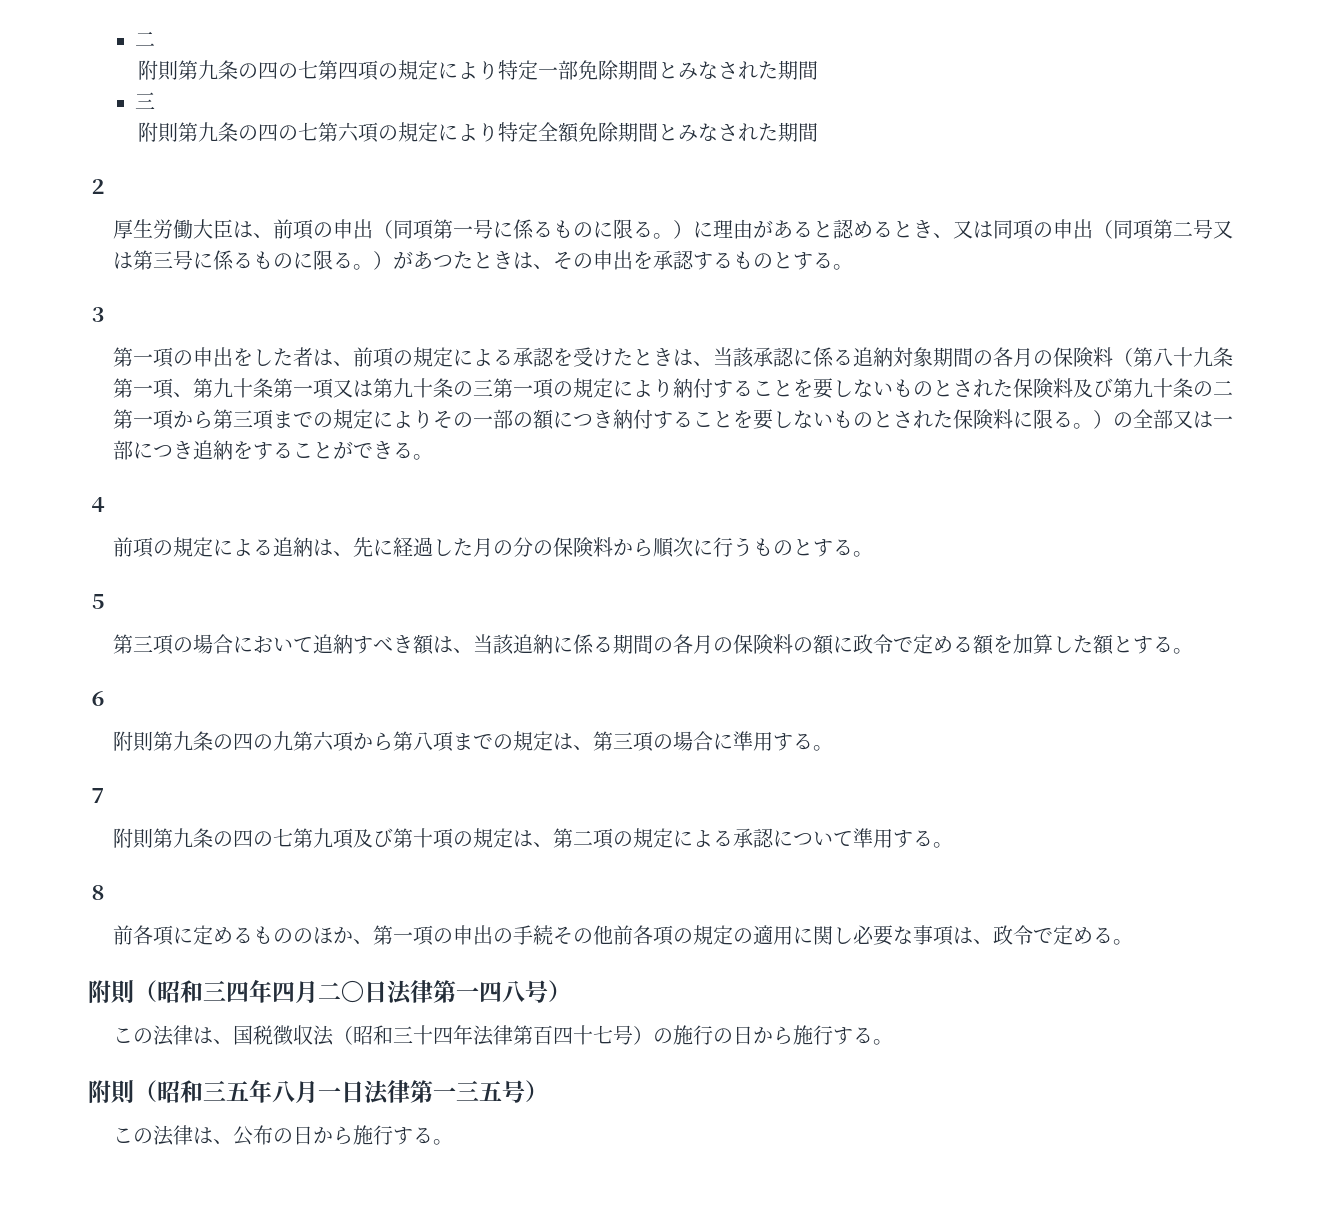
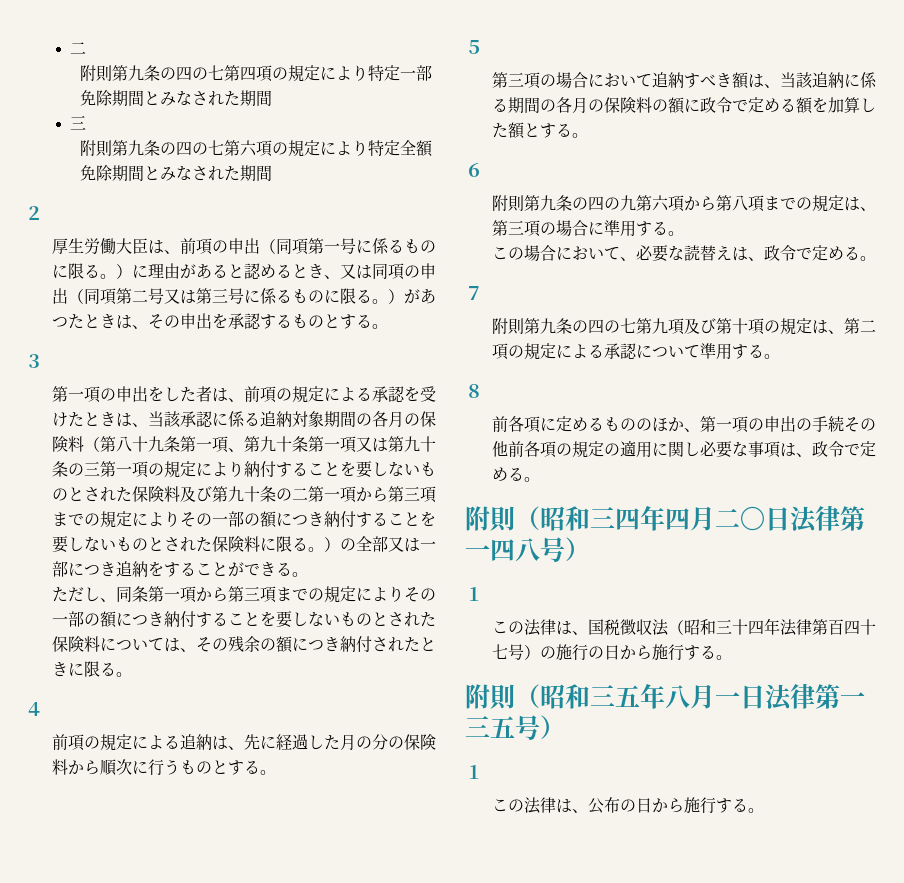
+ ただし、同条第一項から第三項までの規定によりその一部の額につき納付することを要しないものとされた保険料については、その残余の額につき納付されたときに限る。
+ この場合において、必要な読替えは、政令で定める。
  附則（昭和三四年四月二〇日法律第一四八号）
+ １
  附則（昭和三五年八月一日法律第一三五号）
+ １

